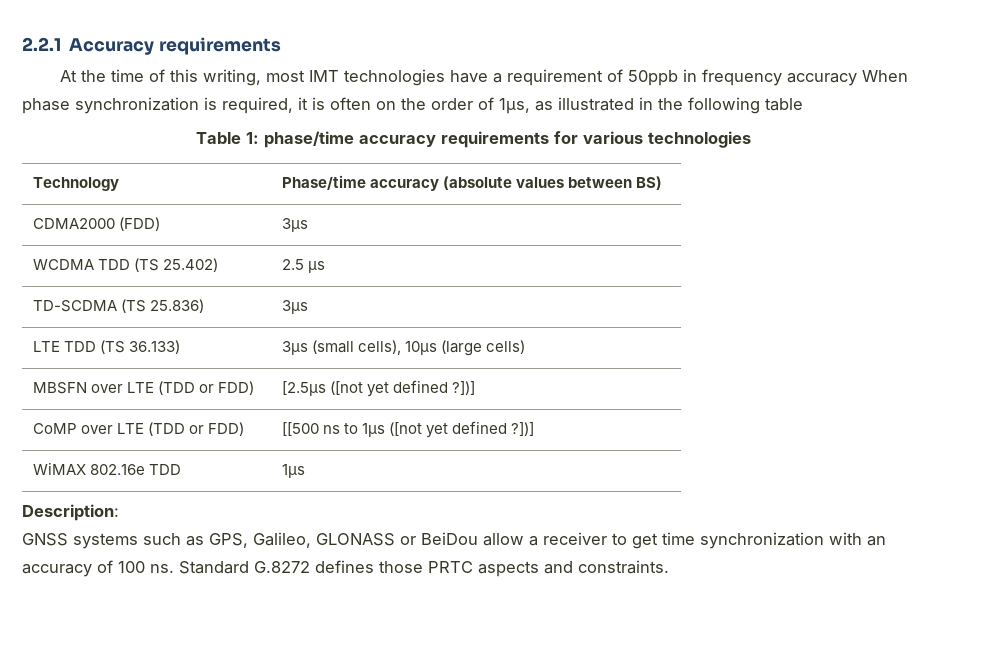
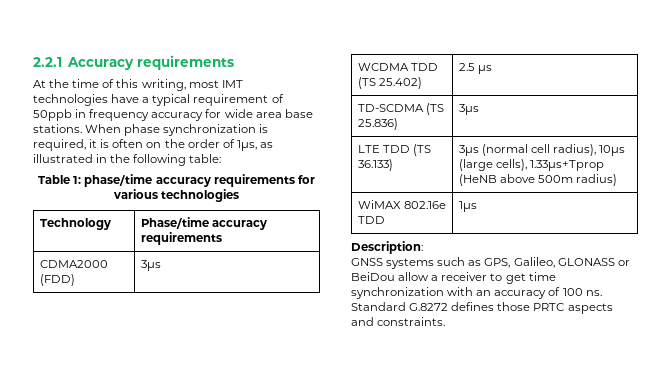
- At the time of this writing, most IMT technologies have a requirement of 50ppb in frequency accuracy When phase synchronization is required, it is often on the order of 1µs, as illustrated in the following table
+ At the time of this writing, most IMT technologies have a typical requirement of 50ppb in frequency accuracy for wide area base stations. When phase synchronization is required, it is often on the order of 1µs, as illustrated in the following table:
- Technology | Phase/time accuracy (absolute values between BS)
+ Technology | Phase/time accuracy requirements
- LTE TDD (TS 36.133) | 3µs (small cells), 10µs (large cells)
- MBSFN over LTE (TDD or FDD) | [2.5µs ([not yet defined ?])]
- CoMP over LTE (TDD or FDD) | [[500 ns to 1µs ([not yet defined ?])]
+ LTE TDD (TS 36.133) | 3µs (normal cell radius), 10µs (large cells), 1.33µs+Tprop (HeNB above 500m radius)

